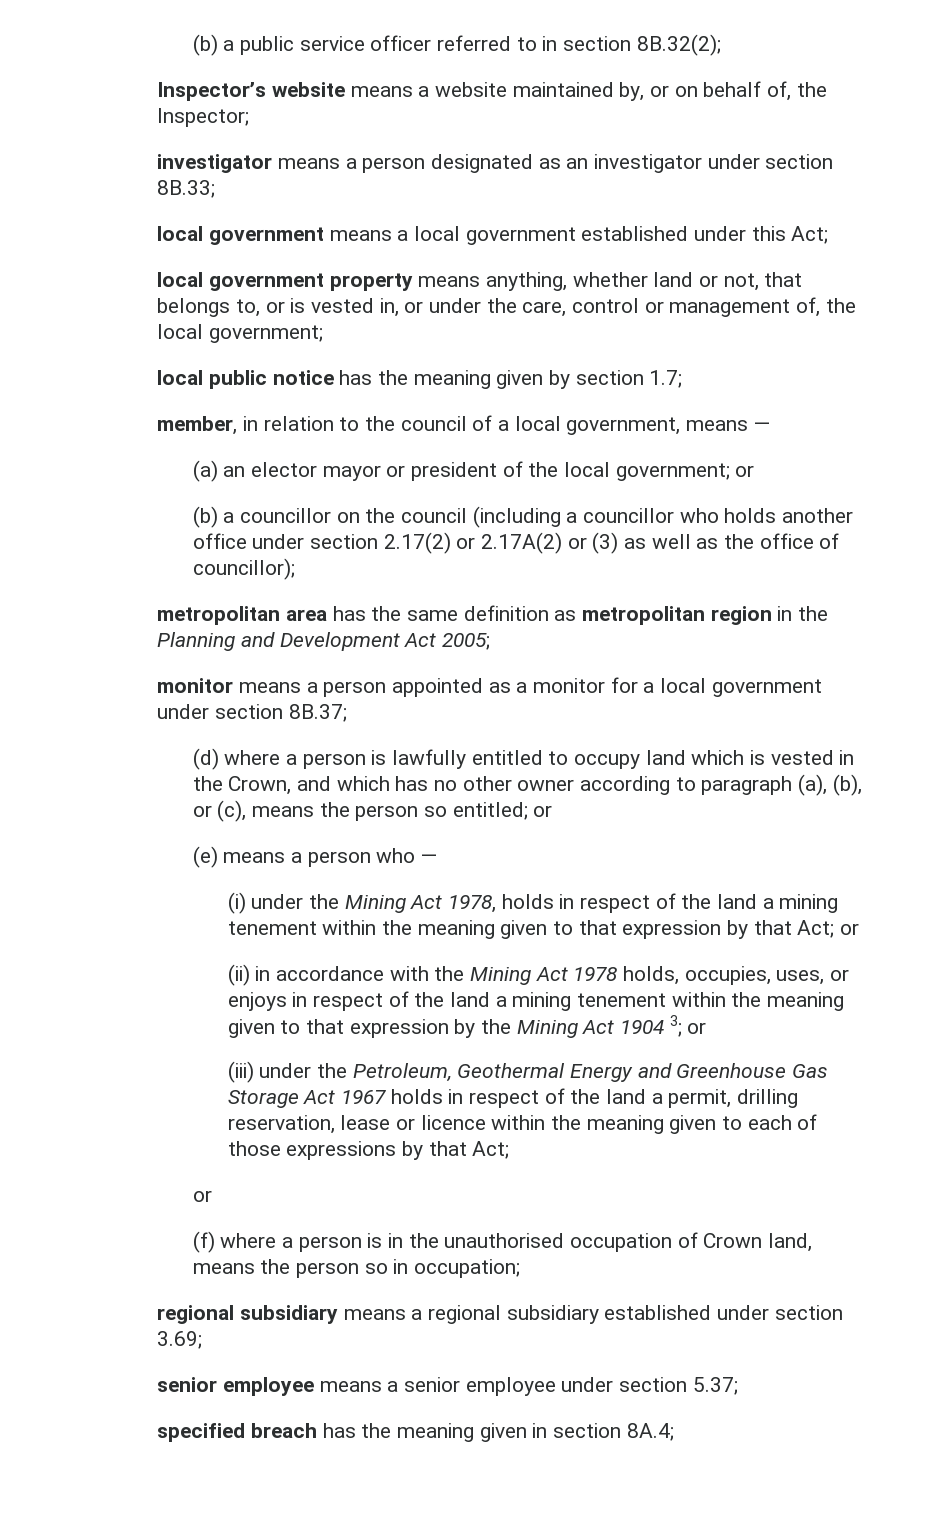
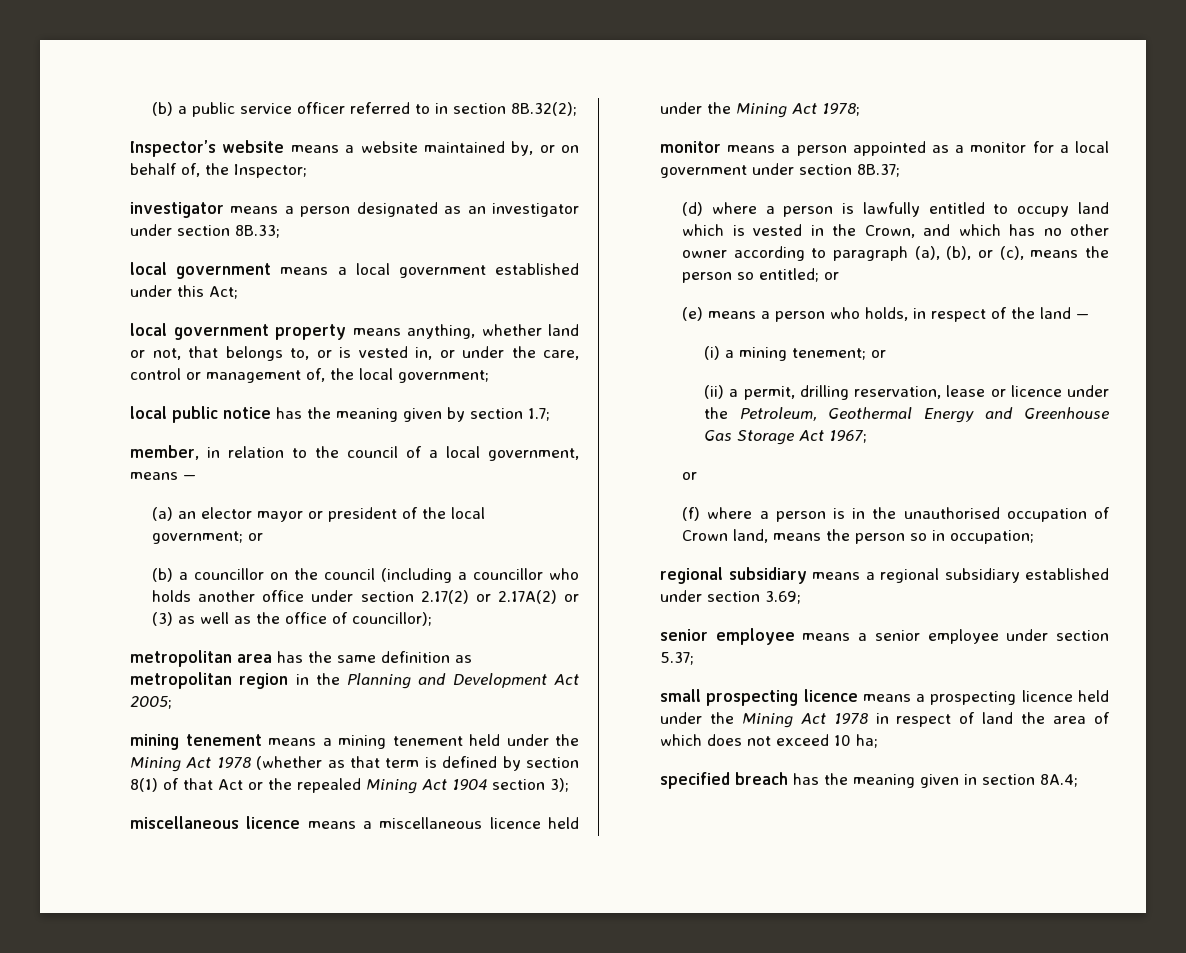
+ mining tenement means a mining tenement held under the Mining Act 1978 (whether as that term is defined by section 8(1) of that Act or the repealed Mining Act 1904 section 3);
+ miscellaneous licence means a miscellaneous licence held under the Mining Act 1978;
- (e) means a person who —
- (i) under the Mining Act 1978, holds in respect of the land a mining tenement within the meaning given to that expression by that Act; or
- (ii) in accordance with the Mining Act 1978 holds, occupies, uses, or enjoys in respect of the land a mining tenement within the meaning given to that expression by the Mining Act 1904 3; or
- (iii) under the Petroleum, Geothermal Energy and Greenhouse Gas Storage Act 1967 holds in respect of the land a permit, drilling reservation, lease or licence within the meaning given to each of those expressions by that Act;
+ (e) means a person who holds, in respect of the land —
+ (i) a mining tenement; or
+ (ii) a permit, drilling reservation, lease or licence under the Petroleum, Geothermal Energy and Greenhouse Gas Storage Act 1967;
+ small prospecting licence means a prospecting licence held under the Mining Act 1978 in respect of land the area of which does not exceed 10 ha;

